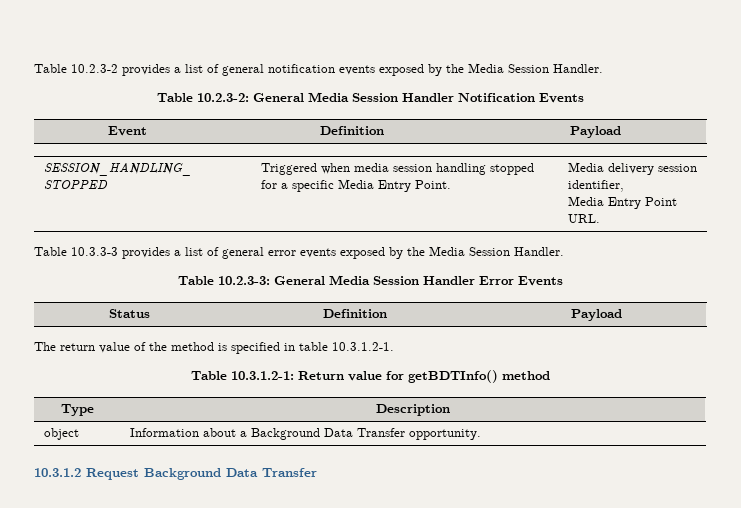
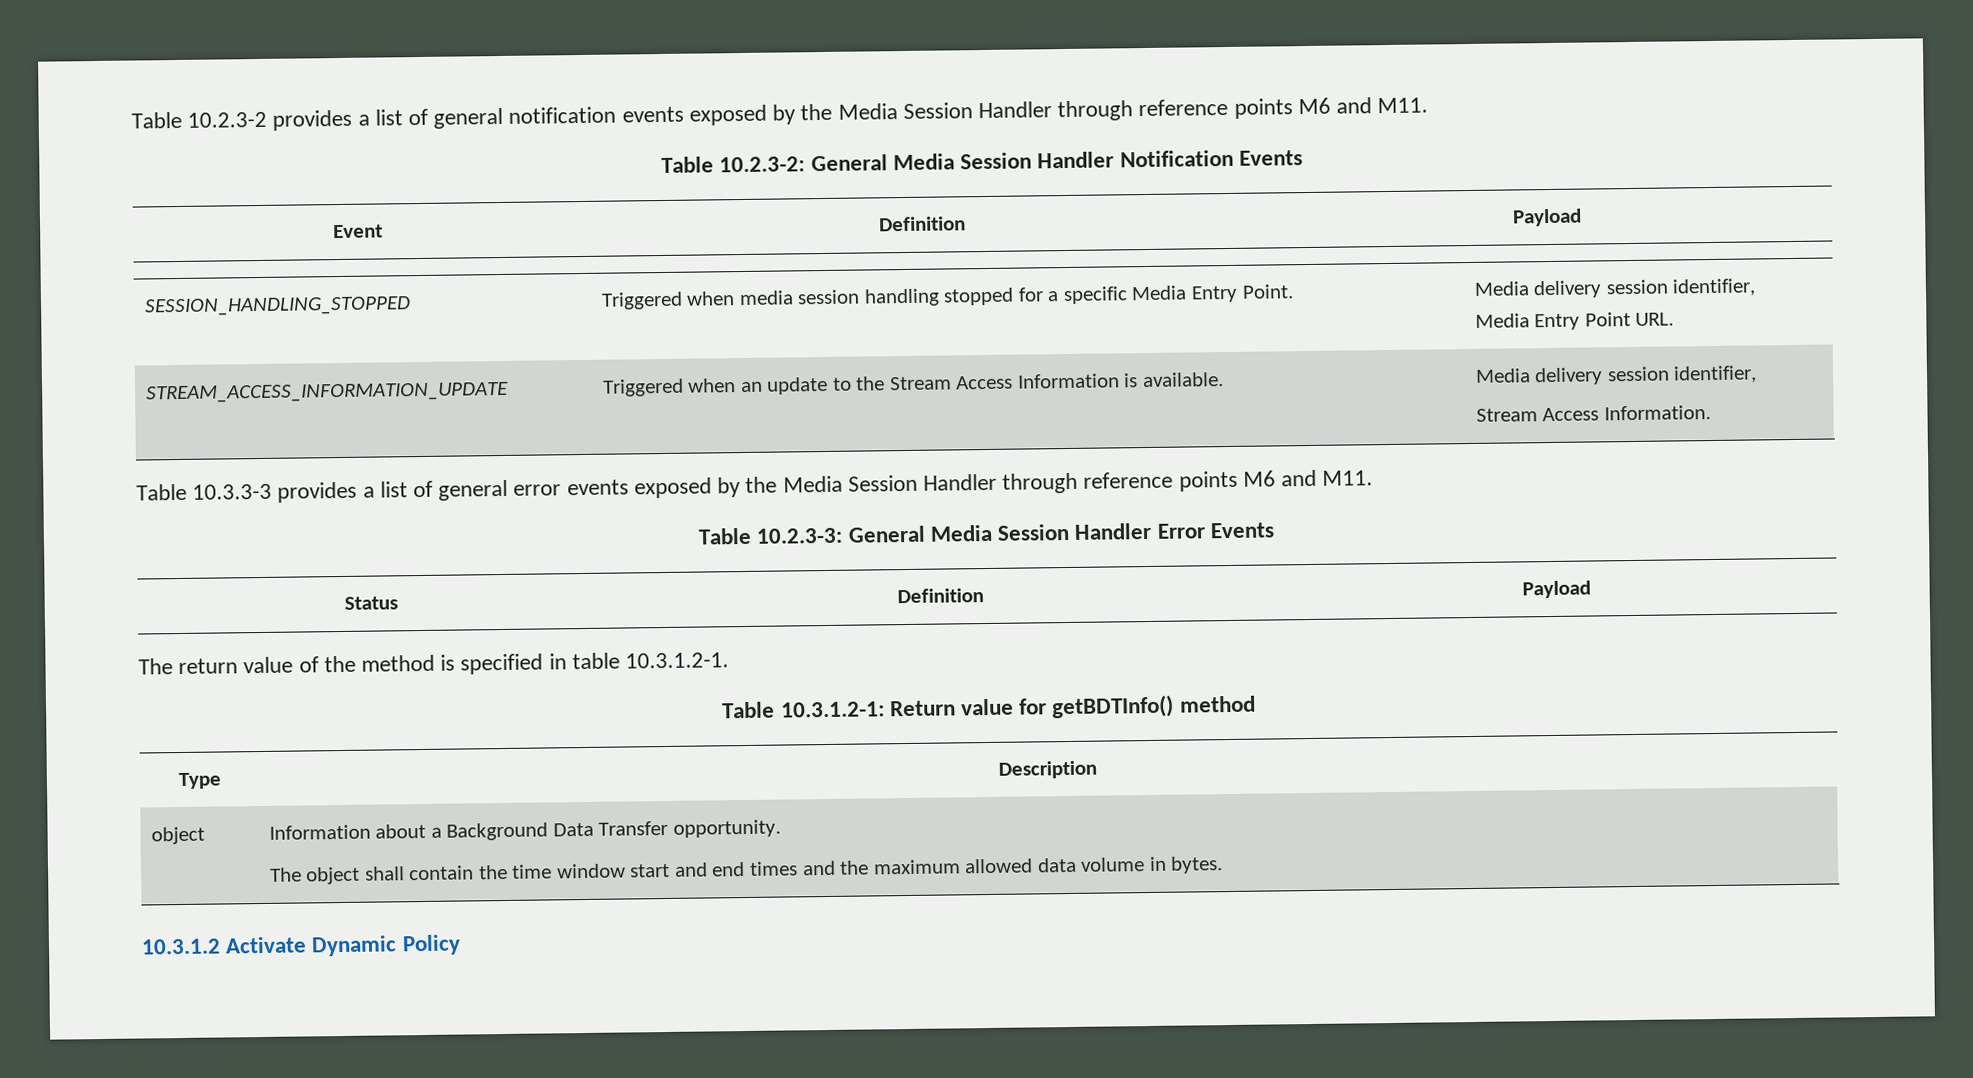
- Table 10.2.3-2 provides a list of general notification events exposed by the Media Session Handler.
+ Table 10.2.3-2 provides a list of general notification events exposed by the Media Session Handler through reference points M6 and M11.
+ STREAM_ACCESS_INFORMATION_UPDATE | Triggered when an update to the Stream Access Information is available. | Media delivery session identifier,
+ Stream Access Information.
- Table 10.3.3-3 provides a list of general error events exposed by the Media Session Handler.
+ Table 10.3.3-3 provides a list of general error events exposed by the Media Session Handler through reference points M6 and M11.
  object | Information about a Background Data Transfer opportunity.
- 10.3.1.2 Request Background Data Transfer
+ The object shall contain the time window start and end times and the maximum allowed data volume in bytes.
+ 10.3.1.2 Activate Dynamic Policy

